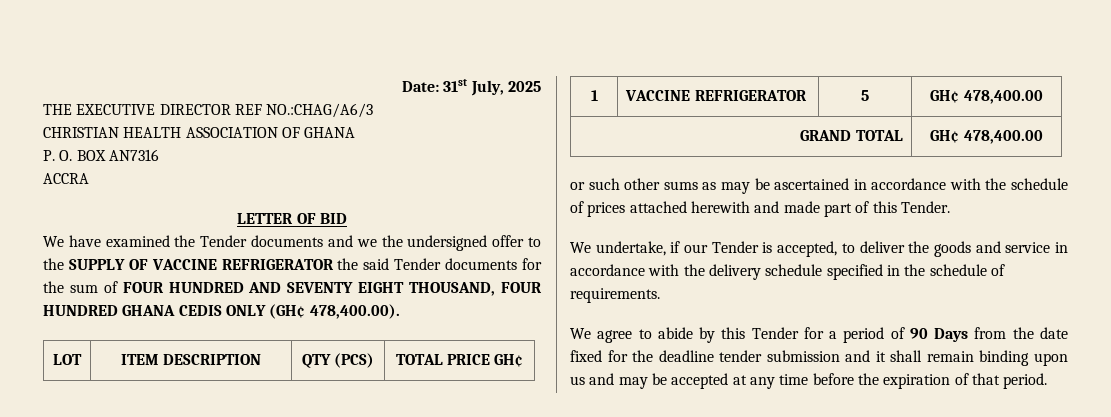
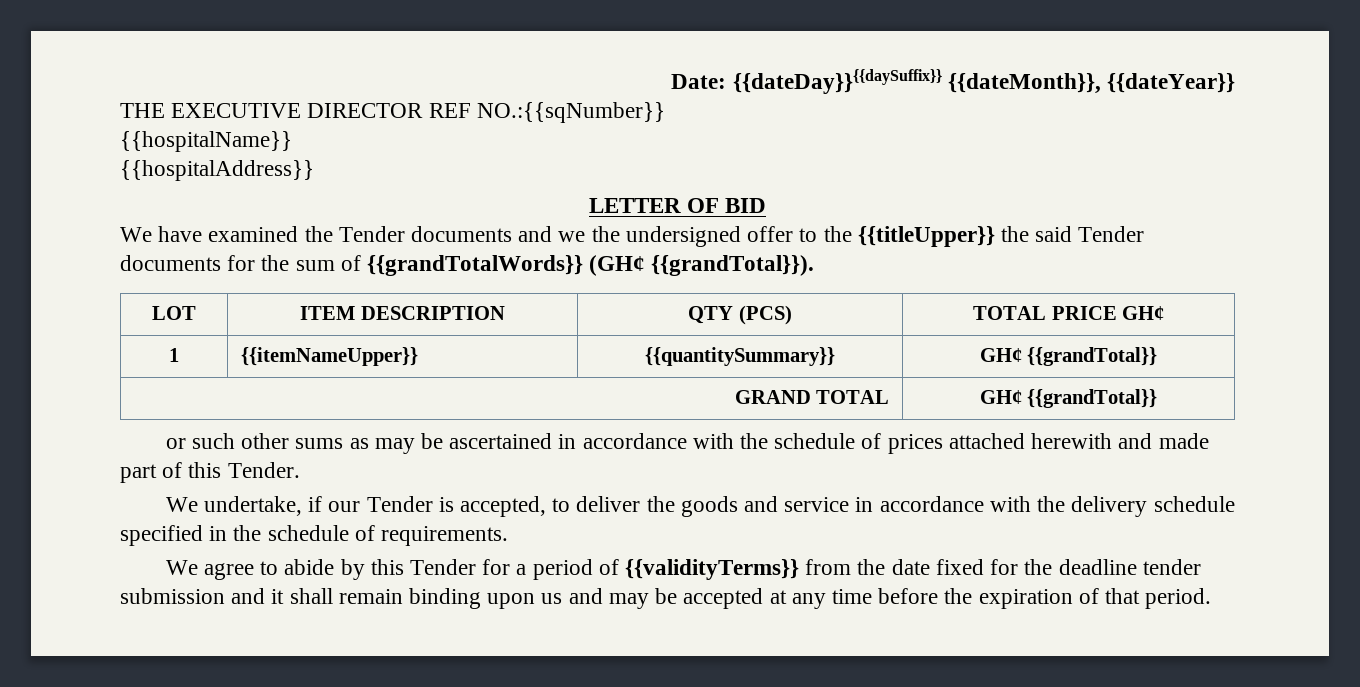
- Date: 31st July, 2025
+ Date: {{dateDay}}{{daySuffix}} {{dateMonth}}, {{dateYear}}
- THE EXECUTIVE DIRECTOR REF NO.:CHAG/A6/3
- CHRISTIAN HEALTH ASSOCIATION OF GHANA
- P. O. BOX AN7316
- ACCRA
+ THE EXECUTIVE DIRECTOR REF NO.:{{sqNumber}}
+ {{hospitalName}}
+ {{hospitalAddress}}
- We have examined the Tender documents and we the undersigned offer to the SUPPLY OF VACCINE REFRIGERATOR the said Tender documents for the sum of FOUR HUNDRED AND SEVENTY EIGHT THOUSAND, FOUR HUNDRED GHANA CEDIS ONLY (GH¢ 478,400.00).
+ We have examined the Tender documents and we the undersigned offer to the {{titleUpper}} the said Tender documents for the sum of {{grandTotalWords}} (GH¢ {{grandTotal}}).
- 1 | VACCINE REFRIGERATOR | 5 | GH¢ 478,400.00
+ 1 | {{itemNameUpper}} | {{quantitySummary}} | GH¢ {{grandTotal}}
- GRAND TOTAL | GH¢ 478,400.00
+ GRAND TOTAL | GH¢ {{grandTotal}}
- We agree to abide by this Tender for a period of 90 Days from the date fixed for the deadline tender submission and it shall remain binding upon us and may be accepted at any time before the expiration of that period.
+ We agree to abide by this Tender for a period of {{validityTerms}} from the date fixed for the deadline tender submission and it shall remain binding upon us and may be accepted at any time before the expiration of that period.

